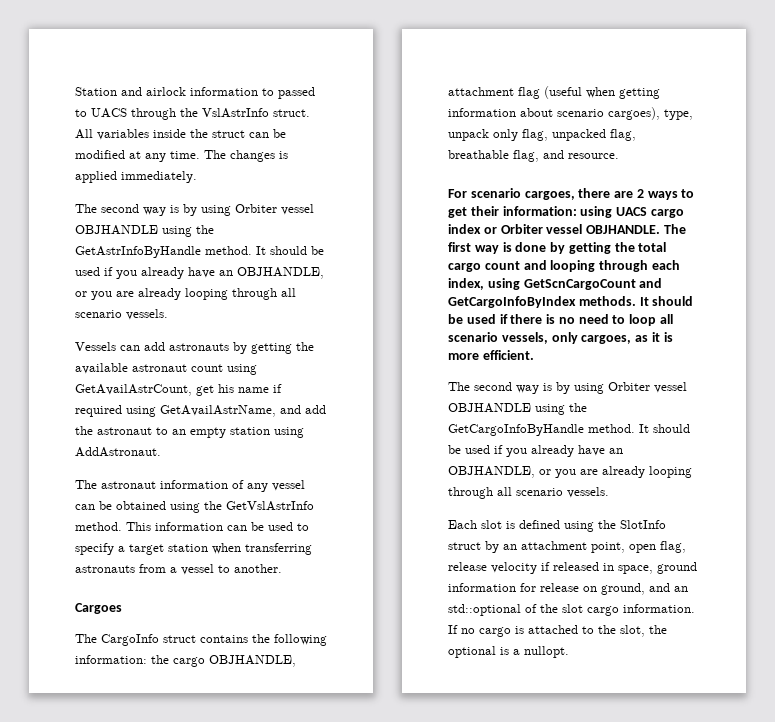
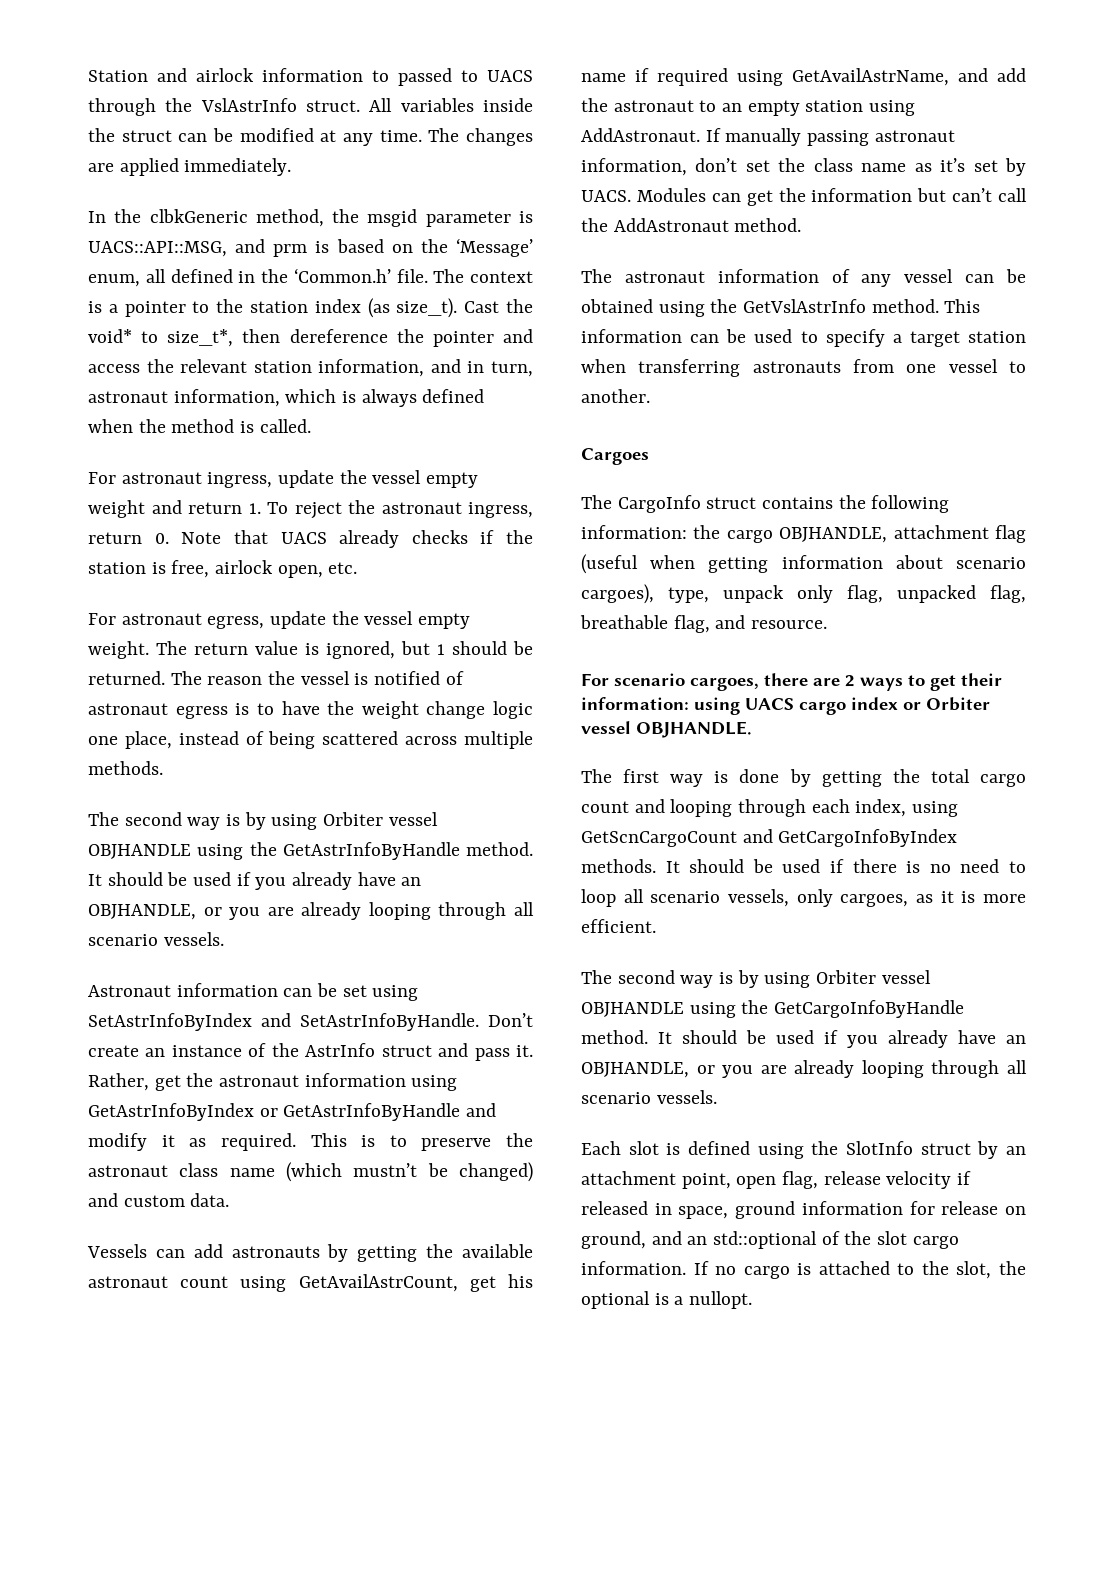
- The changes is applied immediately.
+ The changes are applied immediately.
+ In the clbkGeneric method, the msgid parameter is UACS::API::MSG, and prm is based on the ‘Message’ enum, all defined in the ‘Common.h’ file. The context is a pointer to the station index (as size_t). Cast the void* to size_t*, then dereference the pointer and access the relevant station information, and in turn, astronaut information, which is always defined when the method is called.
+ For astronaut ingress, update the vessel empty weight and return 1. To reject the astronaut ingress, return 0. Note that UACS already checks if the station is free, airlock open, etc.
+ For astronaut egress, update the vessel empty weight. The return value is ignored, but 1 should be returned. The reason the vessel is notified of astronaut egress is to have the weight change logic one place, instead of being scattered across multiple methods.
+ Astronaut information can be set using SetAstrInfoByIndex and SetAstrInfoByHandle. Don’t create an instance of the AstrInfo struct and pass it. Rather, get the astronaut information using GetAstrInfoByIndex or GetAstrInfoByHandle and modify it as required. This is to preserve the astronaut class name (which mustn’t be changed) and custom data.
+ If manually passing astronaut information, don’t set the class name as it’s set by UACS. Modules can get the information but can’t call the AddAstronaut method.
- This information can be used to specify a target station when transferring astronauts from a vessel to another.
+ This information can be used to specify a target station when transferring astronauts from one vessel to another.
- For scenario cargoes, there are 2 ways to get their information: using UACS cargo index or Orbiter vessel OBJHANDLE. The first way is done by getting the total cargo count and looping through each index, using GetScnCargoCount and GetCargoInfoByIndex methods.
+ For scenario cargoes, there are 2 ways to get their information: using UACS cargo index or Orbiter vessel OBJHANDLE.
+ The first way is done by getting the total cargo count and looping through each index, using GetScnCargoCount and GetCargoInfoByIndex methods.

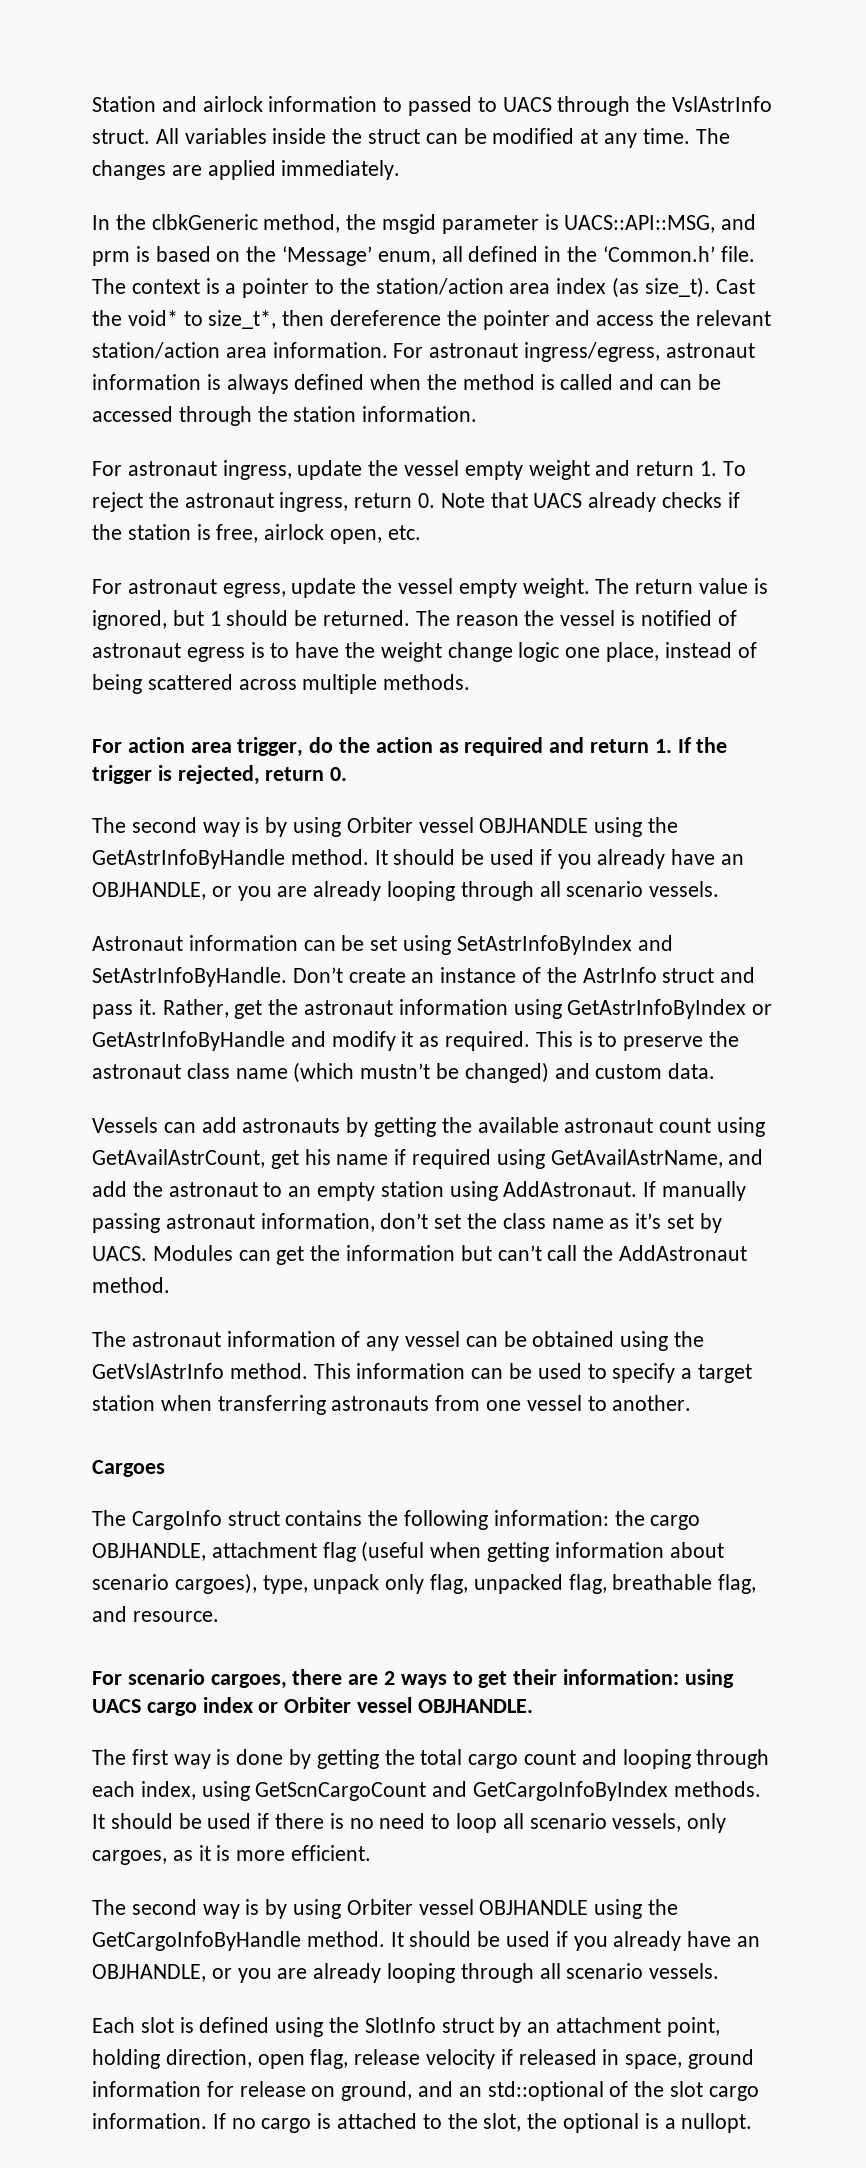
- The context is a pointer to the station index (as size_t).
+ The context is a pointer to the station/action area index (as size_t).
- Cast the void* to size_t*, then dereference the pointer and access the relevant station information, and in turn, astronaut information, which is always defined when the method is called.
+ Cast the void* to size_t*, then dereference the pointer and access the relevant station/action area information. For astronaut ingress/egress, astronaut information is always defined when the method is called and can be accessed through the station information.
+ For action area trigger, do the action as required and return 1. If the trigger is rejected, return 0.
- Each slot is defined using the SlotInfo struct by an attachment point, open flag, release velocity if released in space, ground information for release on ground, and an std::optional of the slot cargo information.
+ Each slot is defined using the SlotInfo struct by an attachment point, holding direction, open flag, release velocity if released in space, ground information for release on ground, and an std::optional of the slot cargo information.

